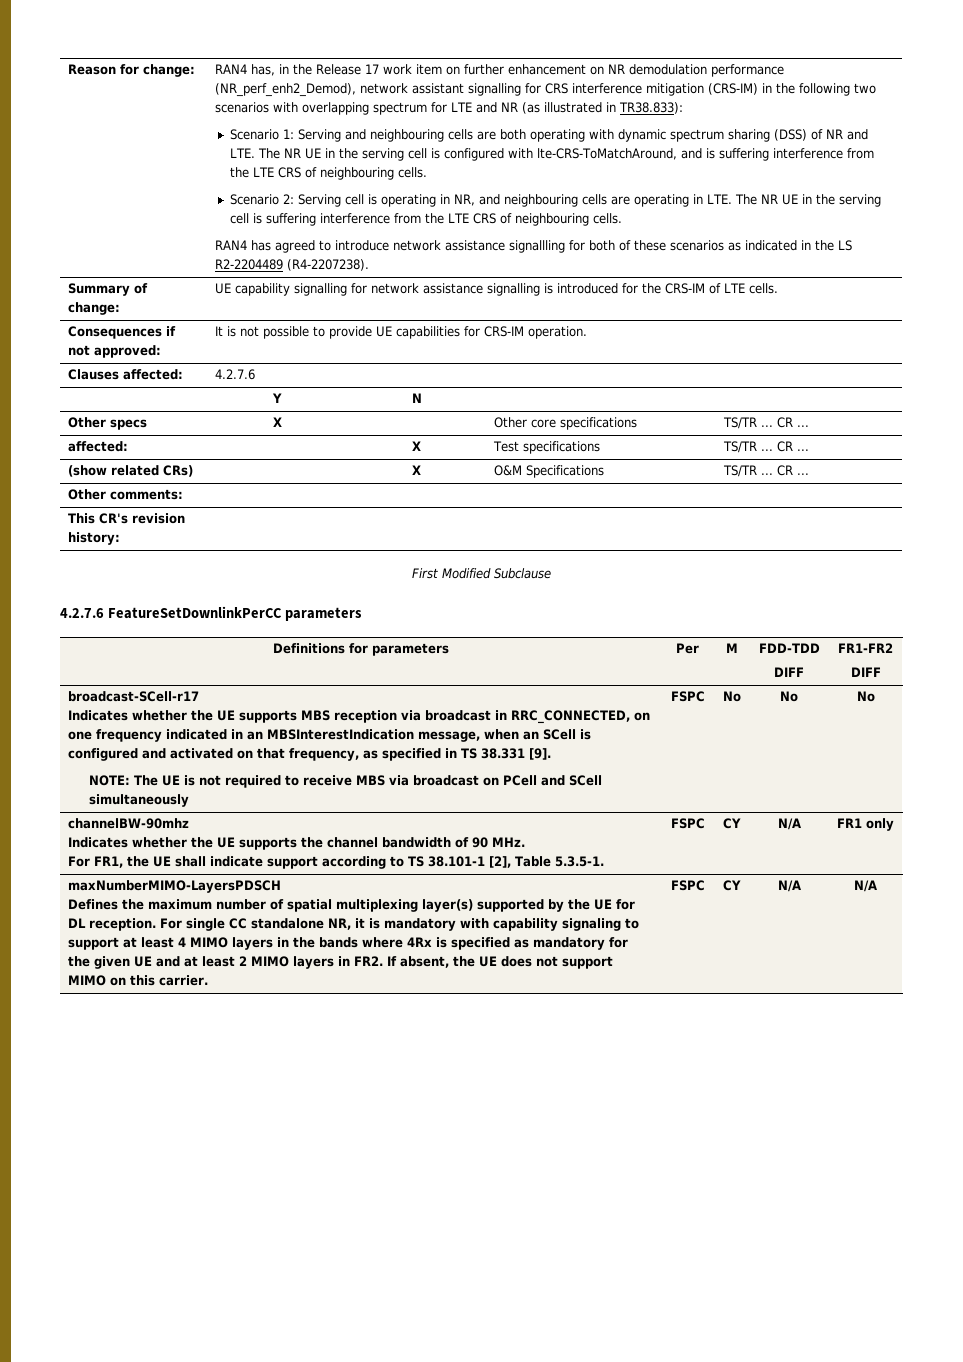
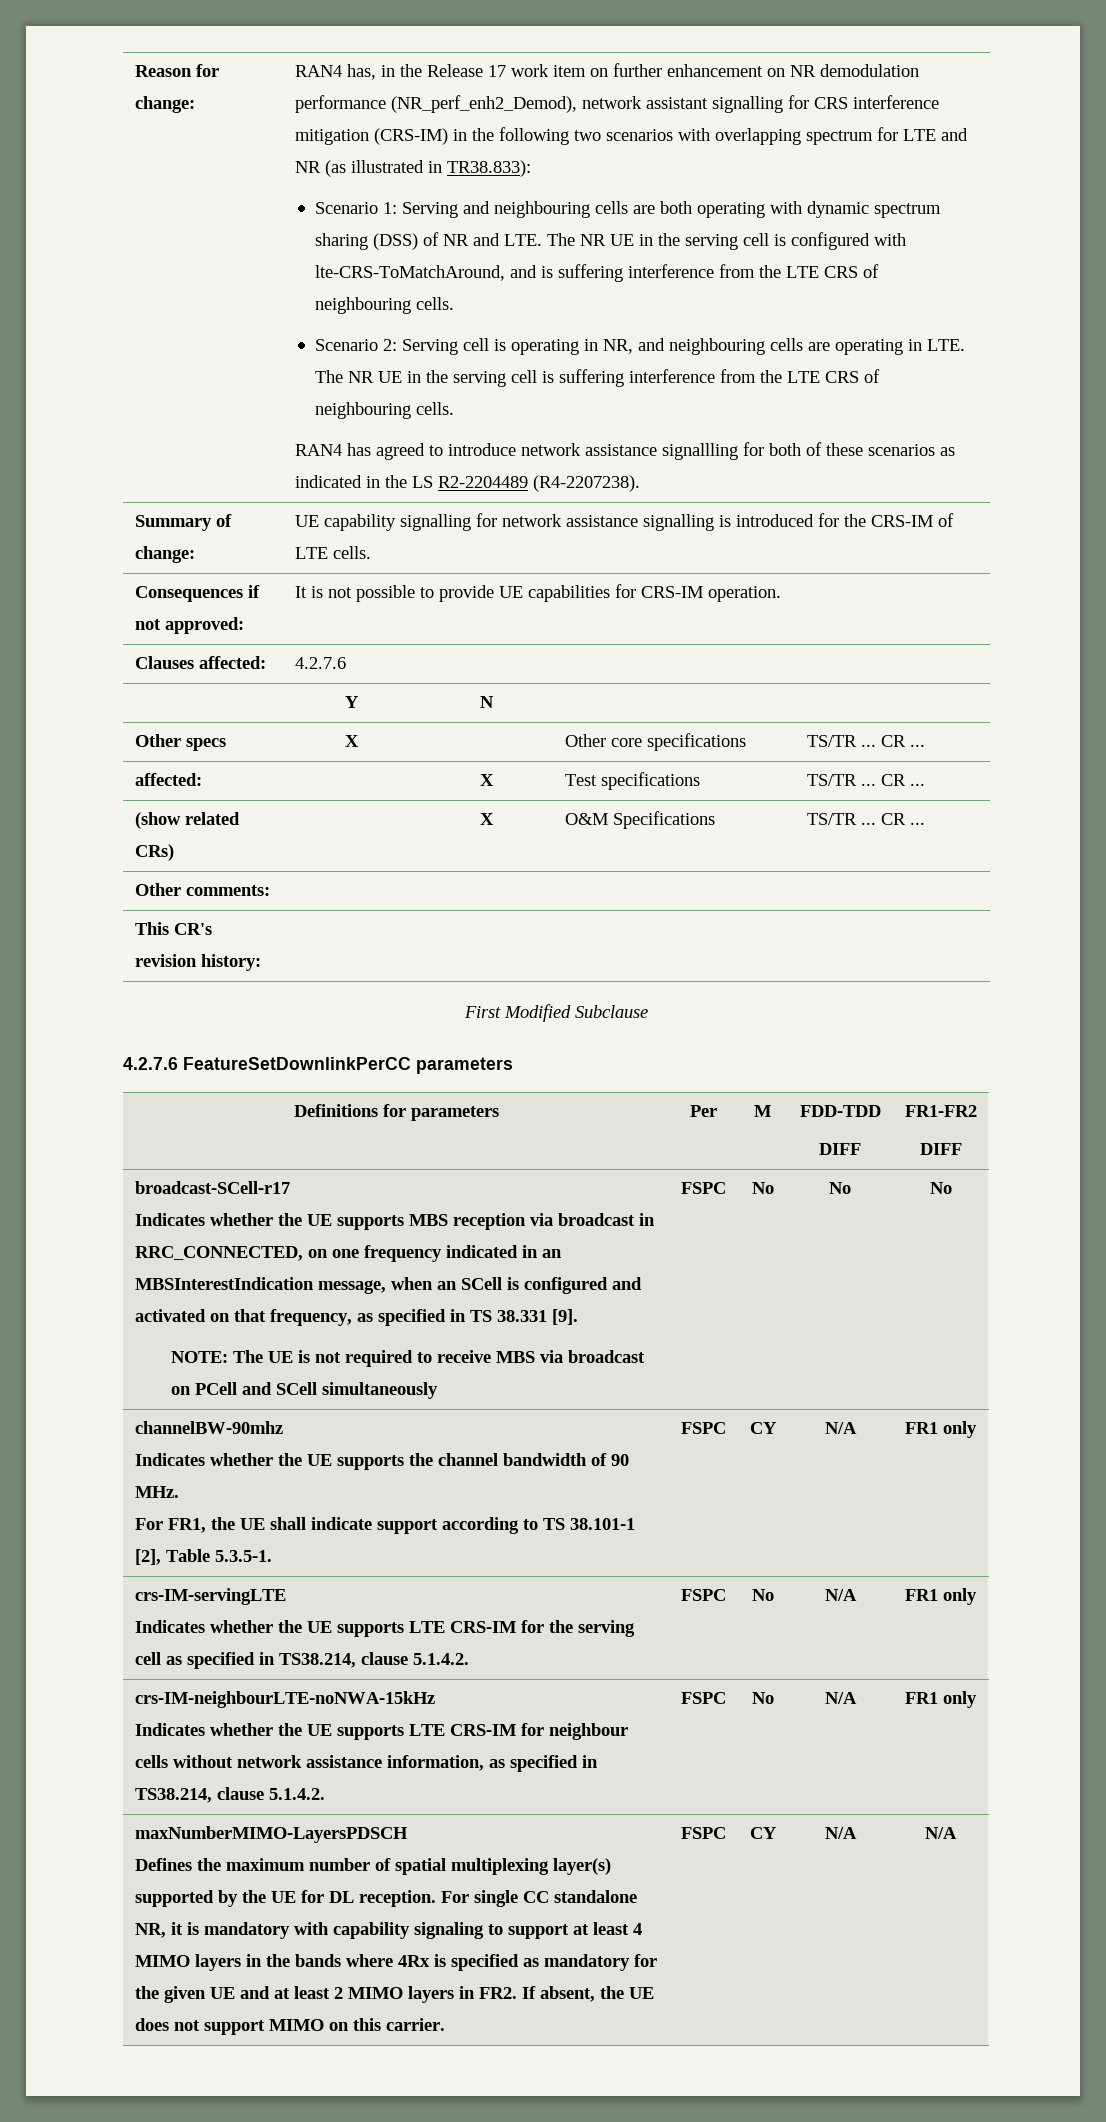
+ crs-IM-servingLTE
+ Indicates whether the UE supports LTE CRS-IM for the serving cell as specified in TS38.214, clause 5.1.4.2. | FSPC | No | N/A | FR1 only
+ crs-IM-neighbourLTE-noNWA-15kHz
+ Indicates whether the UE supports LTE CRS-IM for neighbour cells without network assistance information, as specified in TS38.214, clause 5.1.4.2. | FSPC | No | N/A | FR1 only

